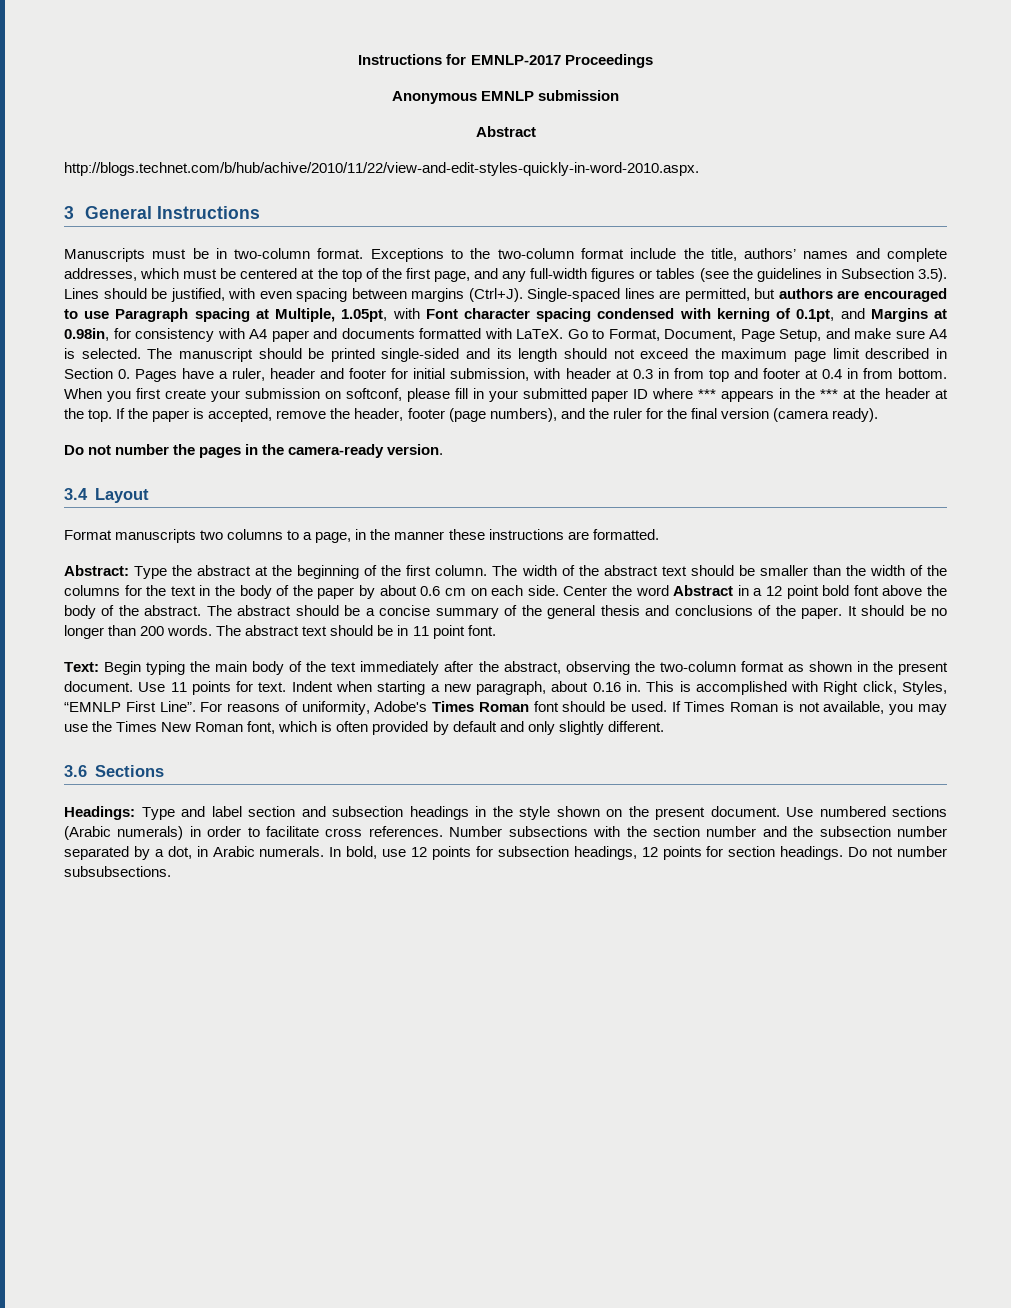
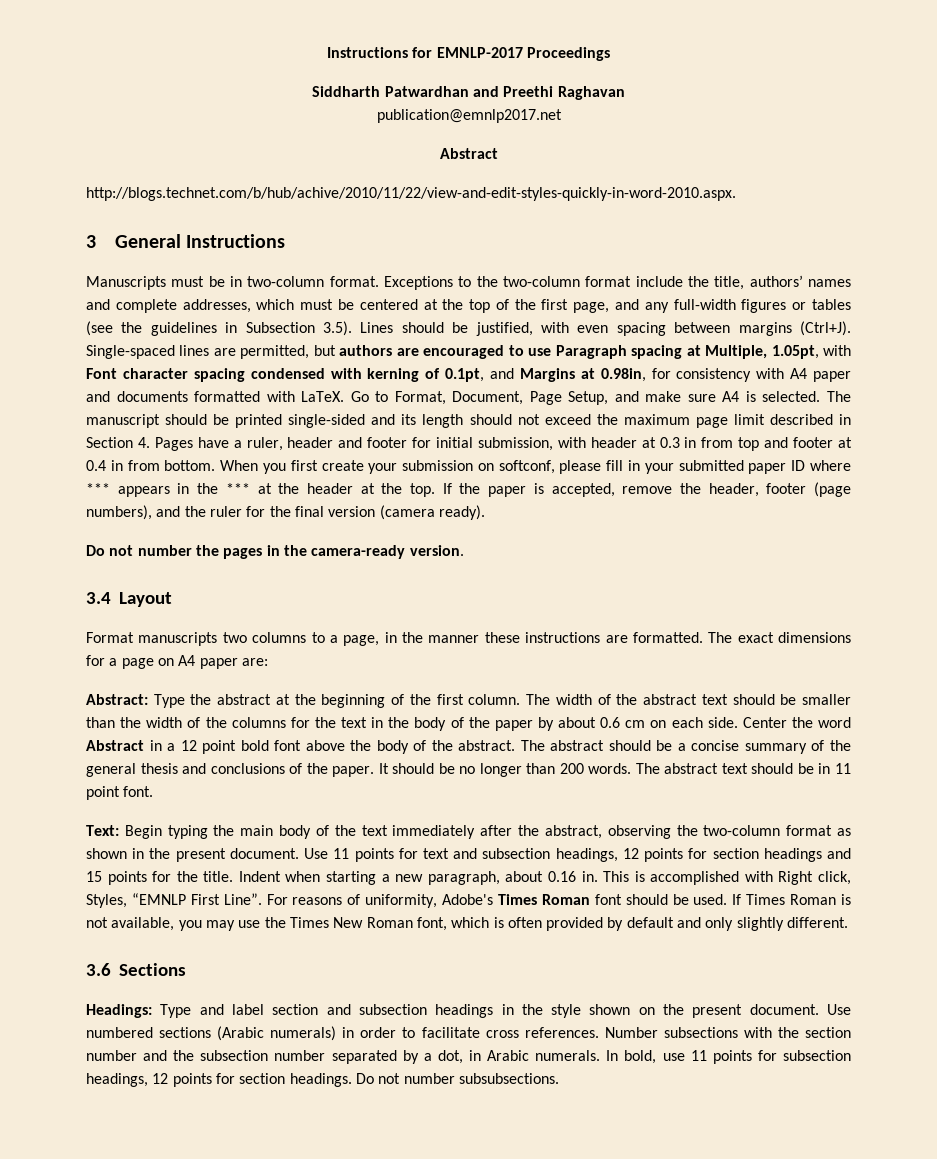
- Anonymous EMNLP submission
+ Siddharth Patwardhan and Preethi Raghavan
+ publication@emnlp2017.net
- The manuscript should be printed single-sided and its length should not exceed the maximum page limit described in Section 0. Pages have a ruler, header and footer for initial submission, with header at 0.3 in from top and footer at 0.4 in from bottom.
+ The manuscript should be printed single-sided and its length should not exceed the maximum page limit described in Section 4. Pages have a ruler, header and footer for initial submission, with header at 0.3 in from top and footer at 0.4 in from bottom.
+ The exact dimensions for a page on A4 paper are:
- Use 11 points for text.
+ Use 11 points for text and subsection headings, 12 points for section headings and 15 points for the title.
- In bold, use 12 points for subsection headings, 12 points for section headings.
+ In bold, use 11 points for subsection headings, 12 points for section headings.

